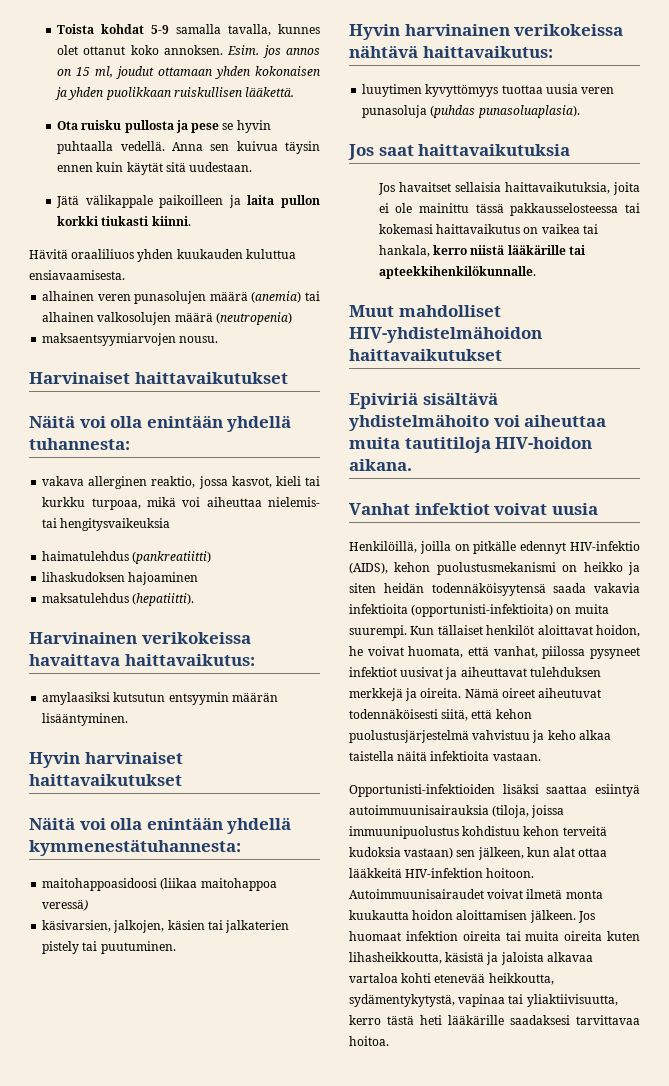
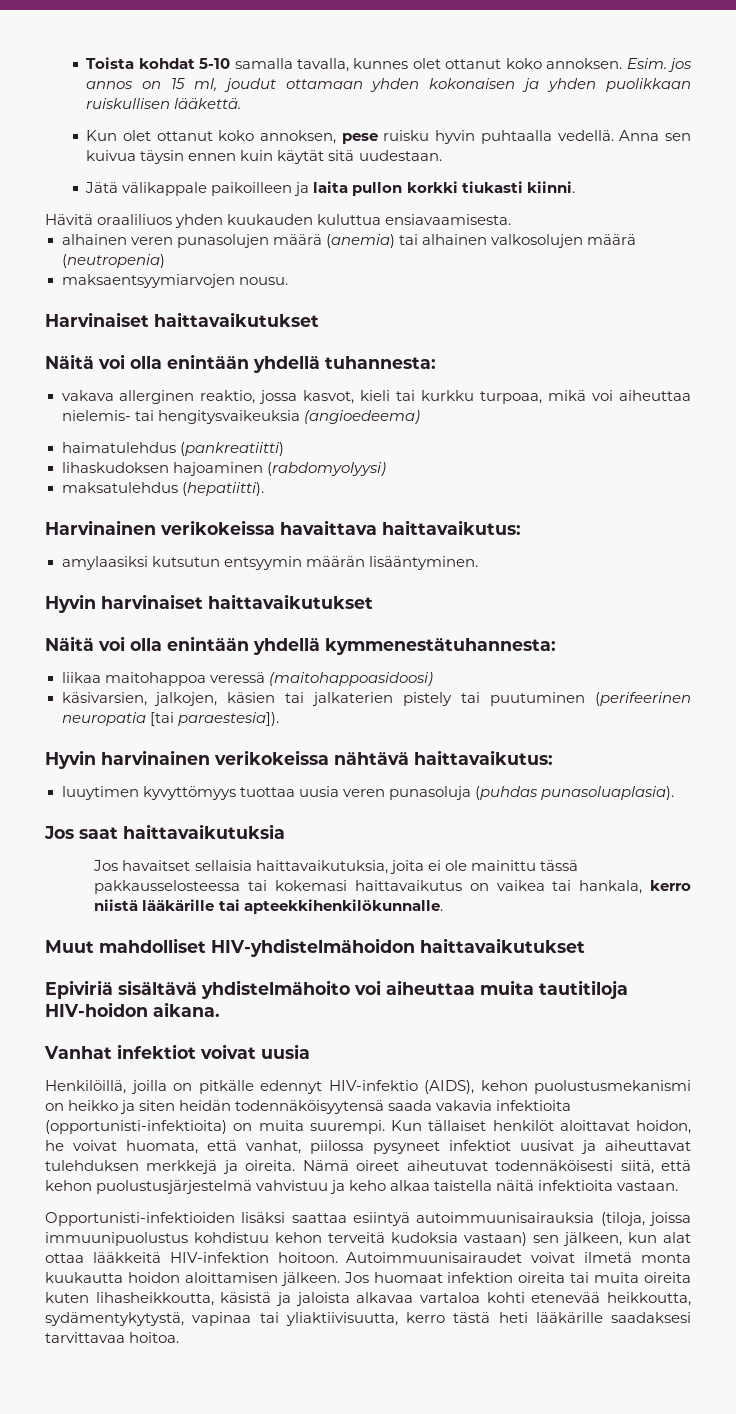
- Toista kohdat 5-9 samalla tavalla, kunnes olet ottanut koko annoksen.
+ Toista kohdat 5-10 samalla tavalla, kunnes olet ottanut koko annoksen.
- Ota ruisku pullosta ja pese se hyvin puhtaalla vedellä.
+ Kun olet ottanut koko annoksen, pese ruisku hyvin puhtaalla vedellä.
- vakava allerginen reaktio, jossa kasvot, kieli tai kurkku turpoaa, mikä voi aiheuttaa nielemis- tai hengitysvaikeuksia
+ vakava allerginen reaktio, jossa kasvot, kieli tai kurkku turpoaa, mikä voi aiheuttaa nielemis- tai hengitysvaikeuksia (angioedeema)
- lihaskudoksen hajoaminen
+ lihaskudoksen hajoaminen (rabdomyolyysi)
- maitohappoasidoosi (liikaa maitohappoa veressä)
+ liikaa maitohappoa veressä (maitohappoasidoosi)
- käsivarsien, jalkojen, käsien tai jalkaterien pistely tai puutuminen.
+ käsivarsien, jalkojen, käsien tai jalkaterien pistely tai puutuminen (perifeerinen neuropatia [tai paraestesia]).

